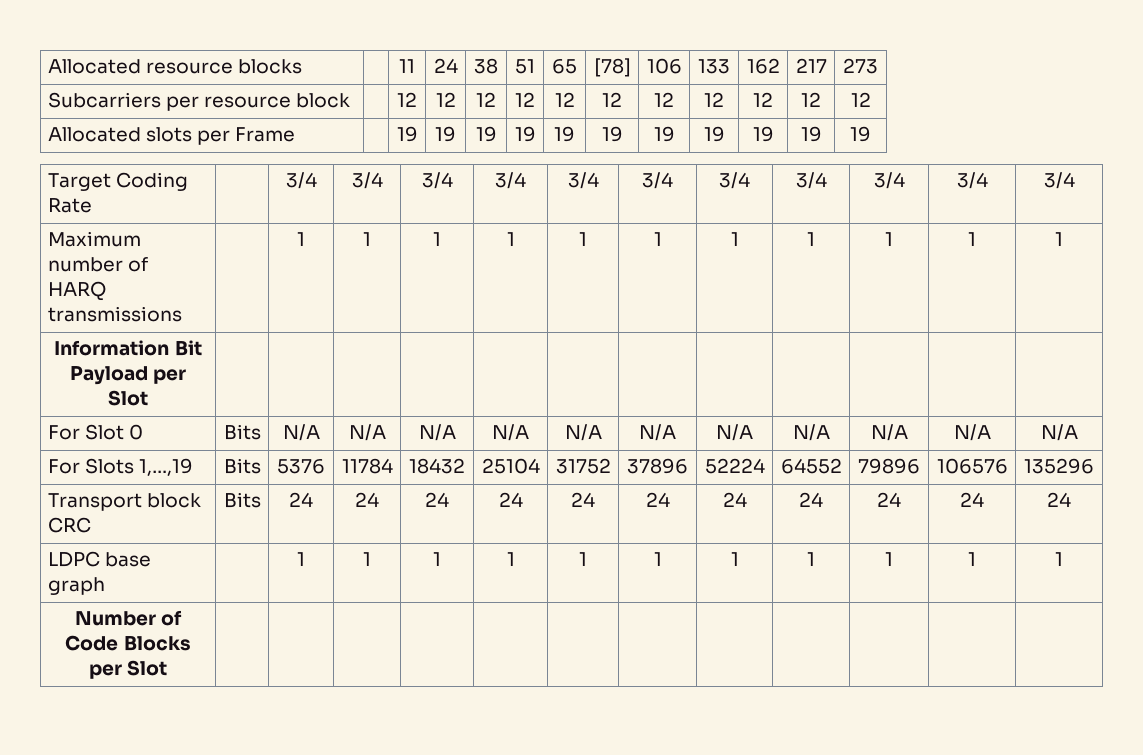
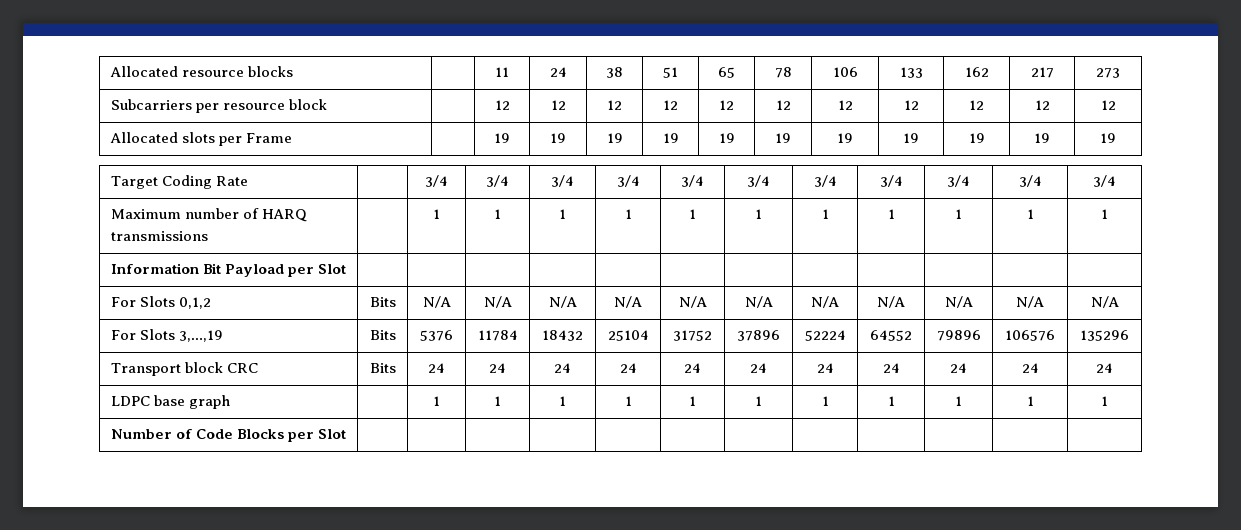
- Allocated resource blocks | | 11 | 24 | 38 | 51 | 65 | [78] | 106 | 133 | 162 | 217 | 273
+ Allocated resource blocks | | 11 | 24 | 38 | 51 | 65 | 78 | 106 | 133 | 162 | 217 | 273
- For Slot 0 | Bits | N/A | N/A | N/A | N/A | N/A | N/A | N/A | N/A | N/A | N/A | N/A
+ For Slots 0,1,2 | Bits | N/A | N/A | N/A | N/A | N/A | N/A | N/A | N/A | N/A | N/A | N/A
- For Slots 1,…,19 | Bits | 5376 | 11784 | 18432 | 25104 | 31752 | 37896 | 52224 | 64552 | 79896 | 106576 | 135296
+ For Slots 3,…,19 | Bits | 5376 | 11784 | 18432 | 25104 | 31752 | 37896 | 52224 | 64552 | 79896 | 106576 | 135296

